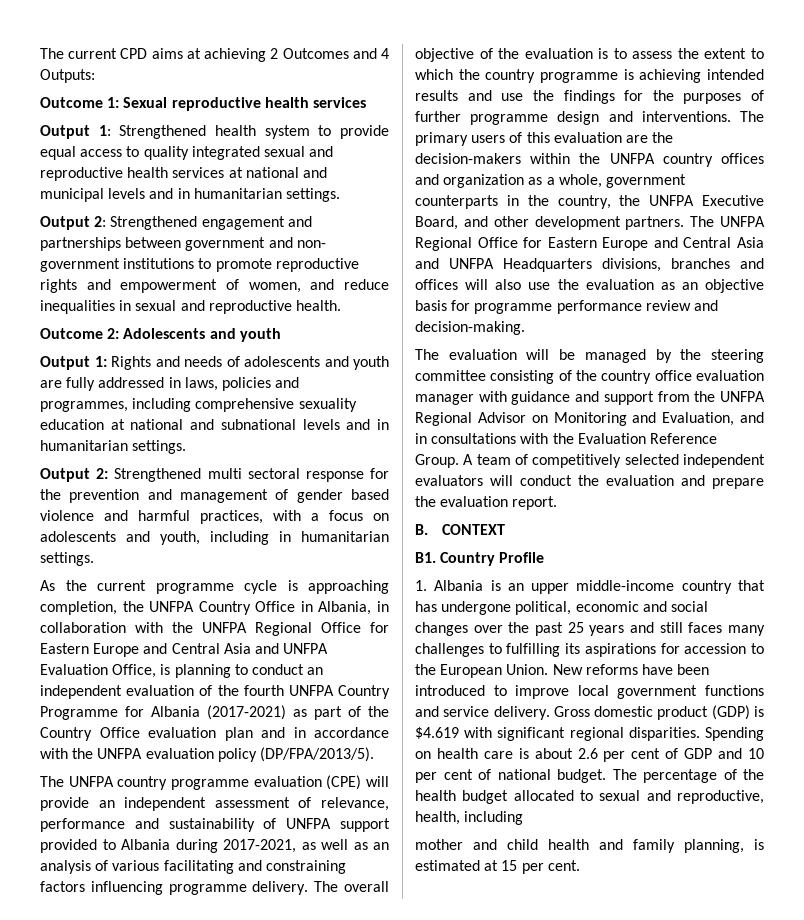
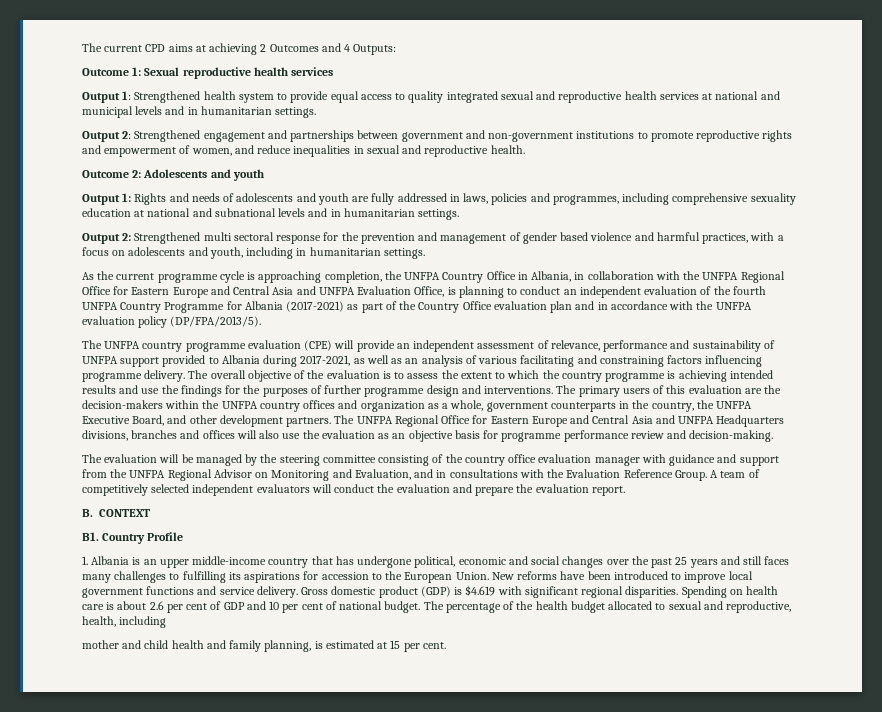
- Output 2: Strengthened engagement and partnerships between government and non- government institutions to promote reproductive rights and empowerment of women, and reduce inequalities in sexual and reproductive health.
+ Output 2: Strengthened engagement and partnerships between government and non-government institutions to promote reproductive rights and empowerment of women, and reduce inequalities in sexual and reproductive health.

